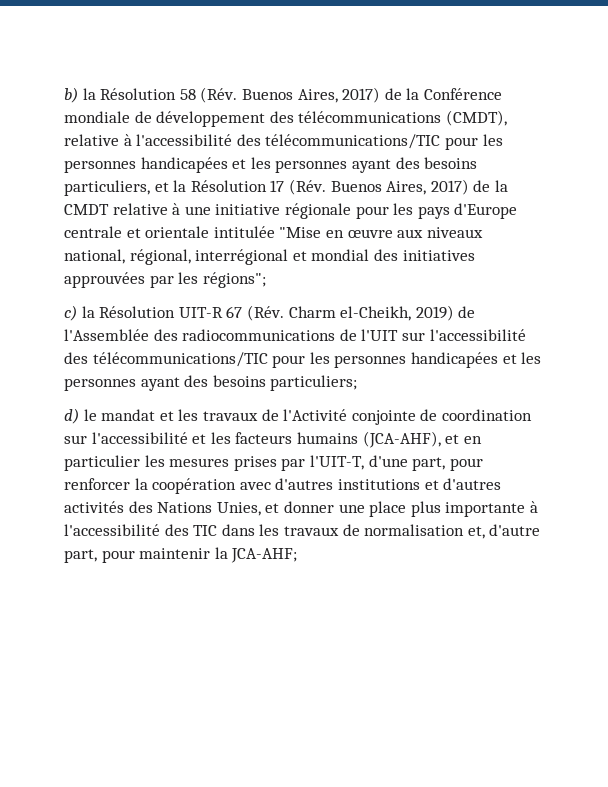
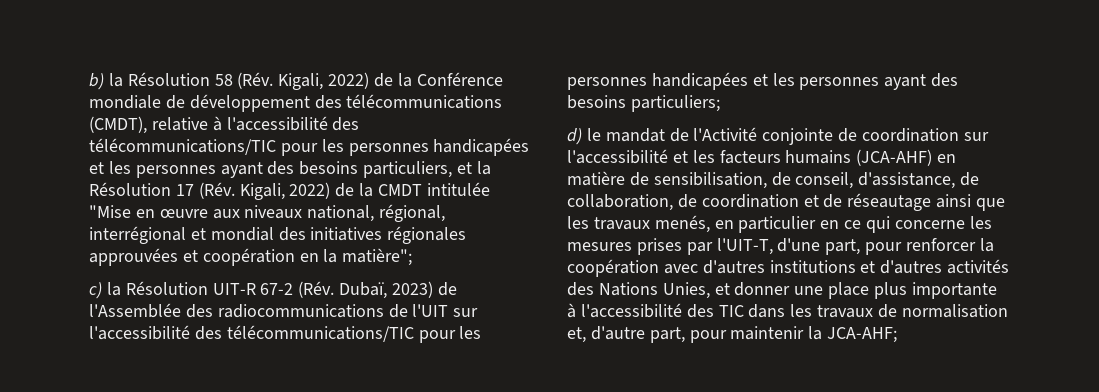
- b) la Résolution 58 (Rév. Buenos Aires, 2017) de la Conférence mondiale de développement des télécommunications (CMDT), relative à l'accessibilité des télécommunications/TIC pour les personnes handicapées et les personnes ayant des besoins particuliers, et la Résolution 17 (Rév. Buenos Aires, 2017) de la CMDT relative à une initiative régionale pour les pays d'Europe centrale et orientale intitulée "Mise en œuvre aux niveaux national, régional, interrégional et mondial des initiatives approuvées par les régions";
+ b) la Résolution 58 (Rév. Kigali, 2022) de la Conférence mondiale de développement des télécommunications (CMDT), relative à l'accessibilité des télécommunications/TIC pour les personnes handicapées et les personnes ayant des besoins particuliers, et la Résolution 17 (Rév. Kigali, 2022) de la CMDT intitulée "Mise en œuvre aux niveaux national, régional, interrégional et mondial des initiatives régionales approuvées et coopération en la matière";
- c) la Résolution UIT-R 67 (Rév. Charm el-Cheikh, 2019) de l'Assemblée des radiocommunications de l'UIT sur l'accessibilité des télécommunications/TIC pour les personnes handicapées et les personnes ayant des besoins particuliers;
+ c) la Résolution UIT-R 67-2 (Rév. Dubaï, 2023) de l'Assemblée des radiocommunications de l'UIT sur l'accessibilité des télécommunications/TIC pour les personnes handicapées et les personnes ayant des besoins particuliers;
- d) le mandat et les travaux de l'Activité conjointe de coordination sur l'accessibilité et les facteurs humains (JCA-AHF), et en particulier les mesures prises par l'UIT-T, d'une part, pour renforcer la coopération avec d'autres institutions et d'autres activités des Nations Unies, et donner une place plus importante à l'accessibilité des TIC dans les travaux de normalisation et, d'autre part, pour maintenir la JCA-AHF;
+ d) le mandat de l'Activité conjointe de coordination sur l'accessibilité et les facteurs humains (JCA-AHF) en matière de sensibilisation, de conseil, d'assistance, de collaboration, de coordination et de réseautage ainsi que les travaux menés, en particulier en ce qui concerne les mesures prises par l'UIT-T, d'une part, pour renforcer la coopération avec d'autres institutions et d'autres activités des Nations Unies, et donner une place plus importante à l'accessibilité des TIC dans les travaux de normalisation et, d'autre part, pour maintenir la JCA-AHF;

